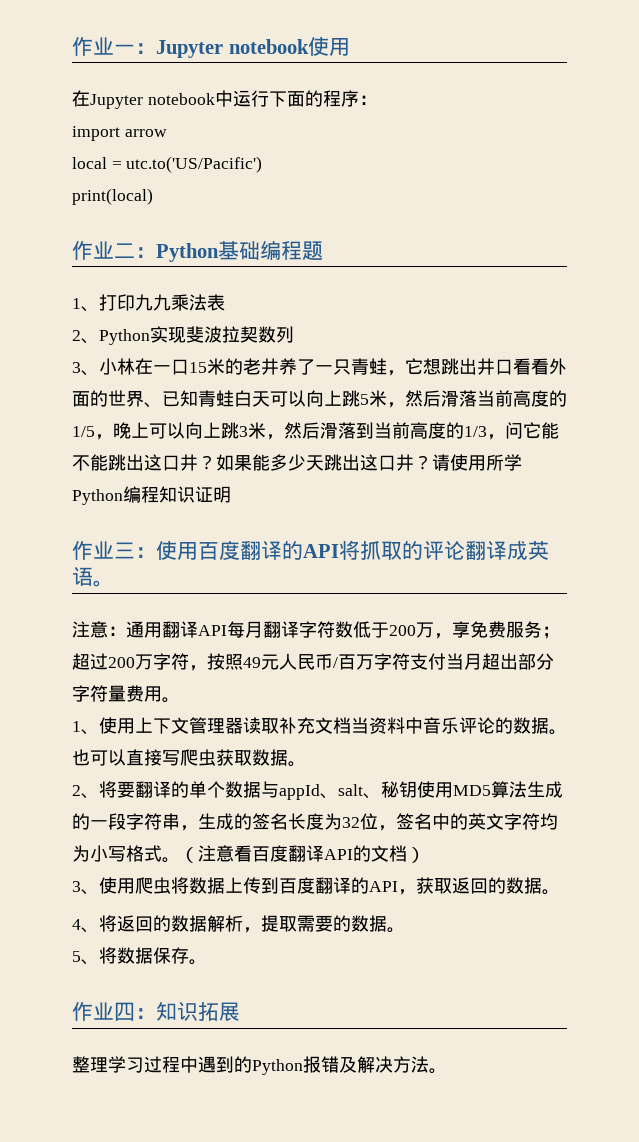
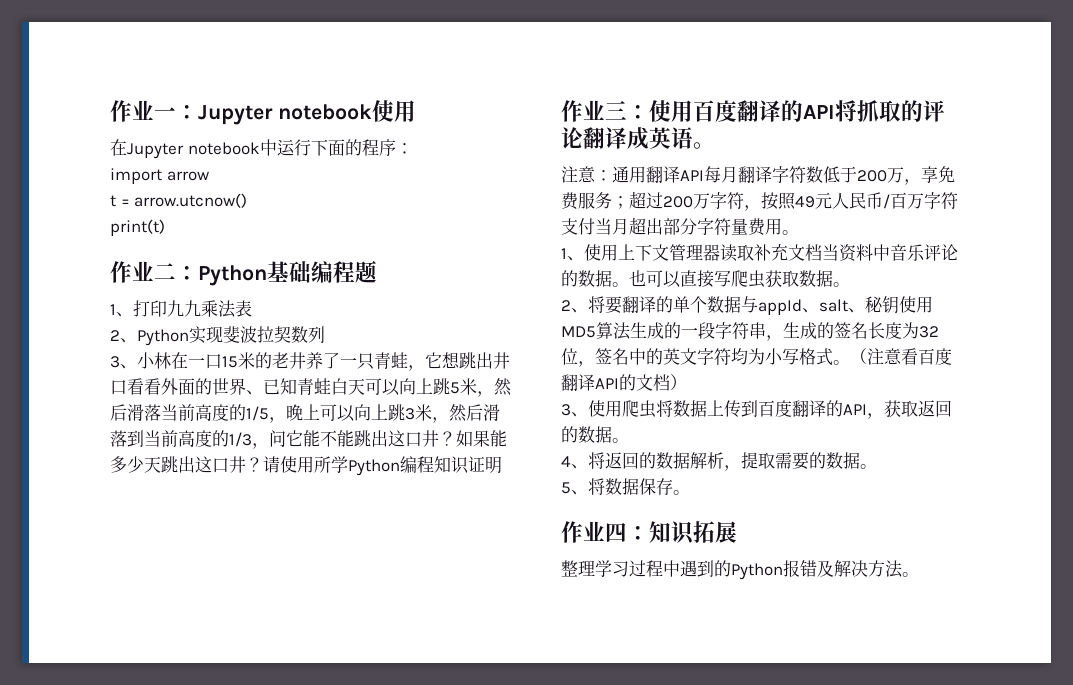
- local = utc.to('US/Pacific')
- print(local)
+ t = arrow.utcnow()
+ print(t)

